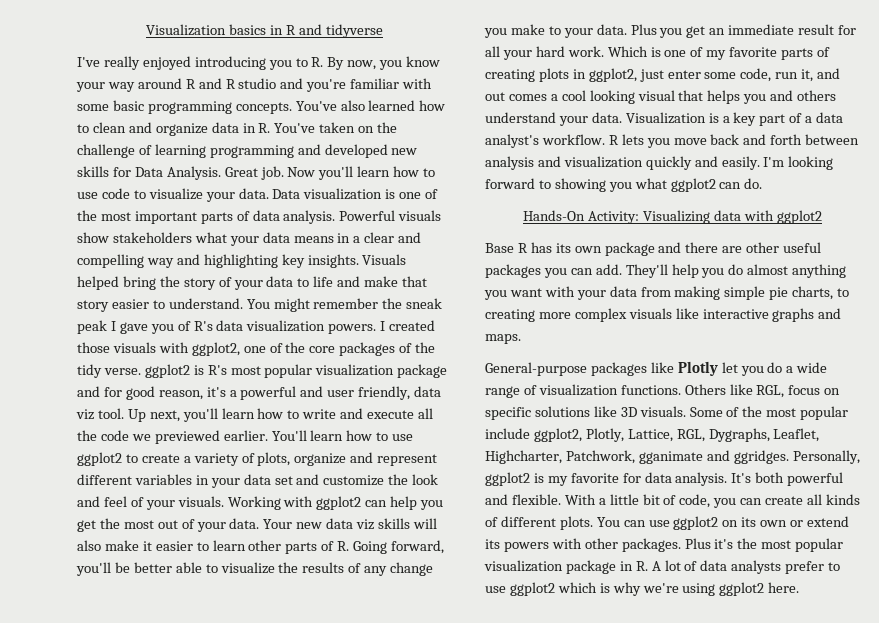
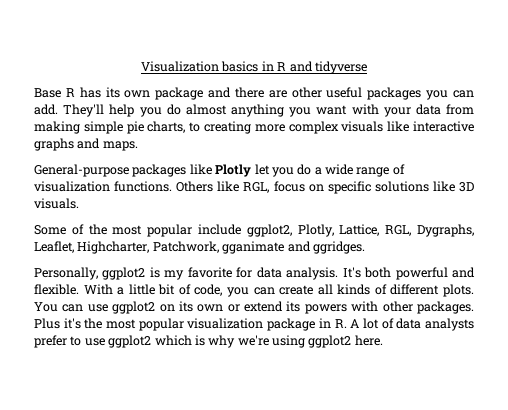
- I've really enjoyed introducing you to R. By now, you know your way around R and R studio and you're familiar with some basic programming concepts. You've also learned how to clean and organize data in R. You've taken on the challenge of learning programming and developed new skills for Data Analysis. Great job. Now you'll learn how to use code to visualize your data. Data visualization is one of the most important parts of data analysis. Powerful visuals show stakeholders what your data means in a clear and compelling way and highlighting key insights. Visuals helped bring the story of your data to life and make that story easier to understand. You might remember the sneak peak I gave you of R's data visualization powers. I created those visuals with ggplot2, one of the core packages of the tidy verse. ggplot2 is R's most popular visualization package and for good reason, it's a powerful and user friendly, data viz tool. Up next, you'll learn how to write and execute all the code we previewed earlier. You'll learn how to use ggplot2 to create a variety of plots, organize and represent different variables in your data set and customize the look and feel of your visuals. Working with ggplot2 can help you get the most out of your data. Your new data viz skills will also make it easier to learn other parts of R. Going forward, you'll be better able to visualize the results of any change you make to your data. Plus you get an immediate result for all your hard work. Which is one of my favorite parts of creating plots in ggplot2, just enter some code, run it, and out comes a cool looking visual that helps you and others understand your data. Visualization is a key part of a data analyst's workflow. R lets you move back and forth between analysis and visualization quickly and easily. I'm looking forward to showing you what ggplot2 can do.
- Hands-On Activity: Visualizing data with ggplot2
- Others like RGL, focus on specific solutions like 3D visuals. Some of the most popular include ggplot2, Plotly, Lattice, RGL, Dygraphs, Leaflet, Highcharter, Patchwork, gganimate and ggridges. Personally, ggplot2 is my favorite for data analysis.
+ Others like RGL, focus on specific solutions like 3D visuals.
+ Some of the most popular include ggplot2, Plotly, Lattice, RGL, Dygraphs, Leaflet, Highcharter, Patchwork, gganimate and ggridges.
+ Personally, ggplot2 is my favorite for data analysis.

